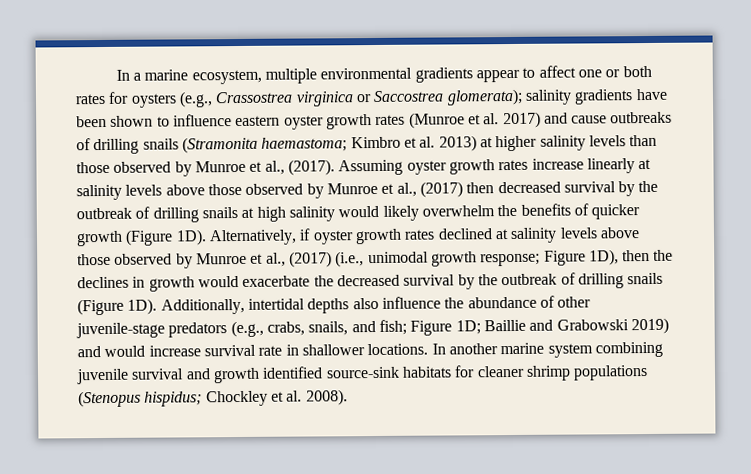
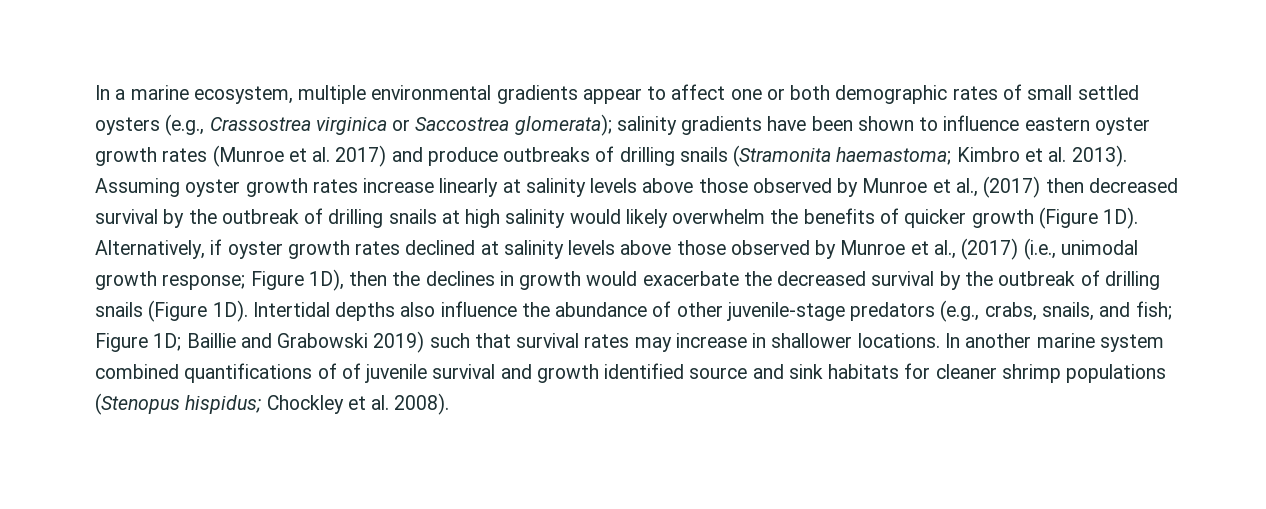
- In a marine ecosystem, multiple environmental gradients appear to affect one or both rates for oysters (e.g., Crassostrea virginica or Saccostrea glomerata); salinity gradients have been shown to influence eastern oyster growth rates (Munroe et al. 2017) and cause outbreaks of drilling snails (Stramonita haemastoma; Kimbro et al. 2013) at higher salinity levels than those observed by Munroe et al., (2017).
+ In a marine ecosystem, multiple environmental gradients appear to affect one or both demographic rates of small settled oysters (e.g., Crassostrea virginica or Saccostrea glomerata); salinity gradients have been shown to influence eastern oyster growth rates (Munroe et al. 2017) and produce outbreaks of drilling snails (Stramonita haemastoma; Kimbro et al. 2013).
- Additionally, intertidal depths also influence the abundance of other juvenile-stage predators (e.g., crabs, snails, and fish; Figure 1D; Baillie and Grabowski 2019) and would increase survival rate in shallower locations.
+ Intertidal depths also influence the abundance of other juvenile-stage predators (e.g., crabs, snails, and fish; Figure 1D; Baillie and Grabowski 2019) such that survival rates may increase in shallower locations.
- In another marine system combining juvenile survival and growth identified source-sink habitats for cleaner shrimp populations (Stenopus hispidus; Chockley et al. 2008).
+ In another marine system combined quantifications of of juvenile survival and growth identified source and sink habitats for cleaner shrimp populations (Stenopus hispidus; Chockley et al. 2008).

